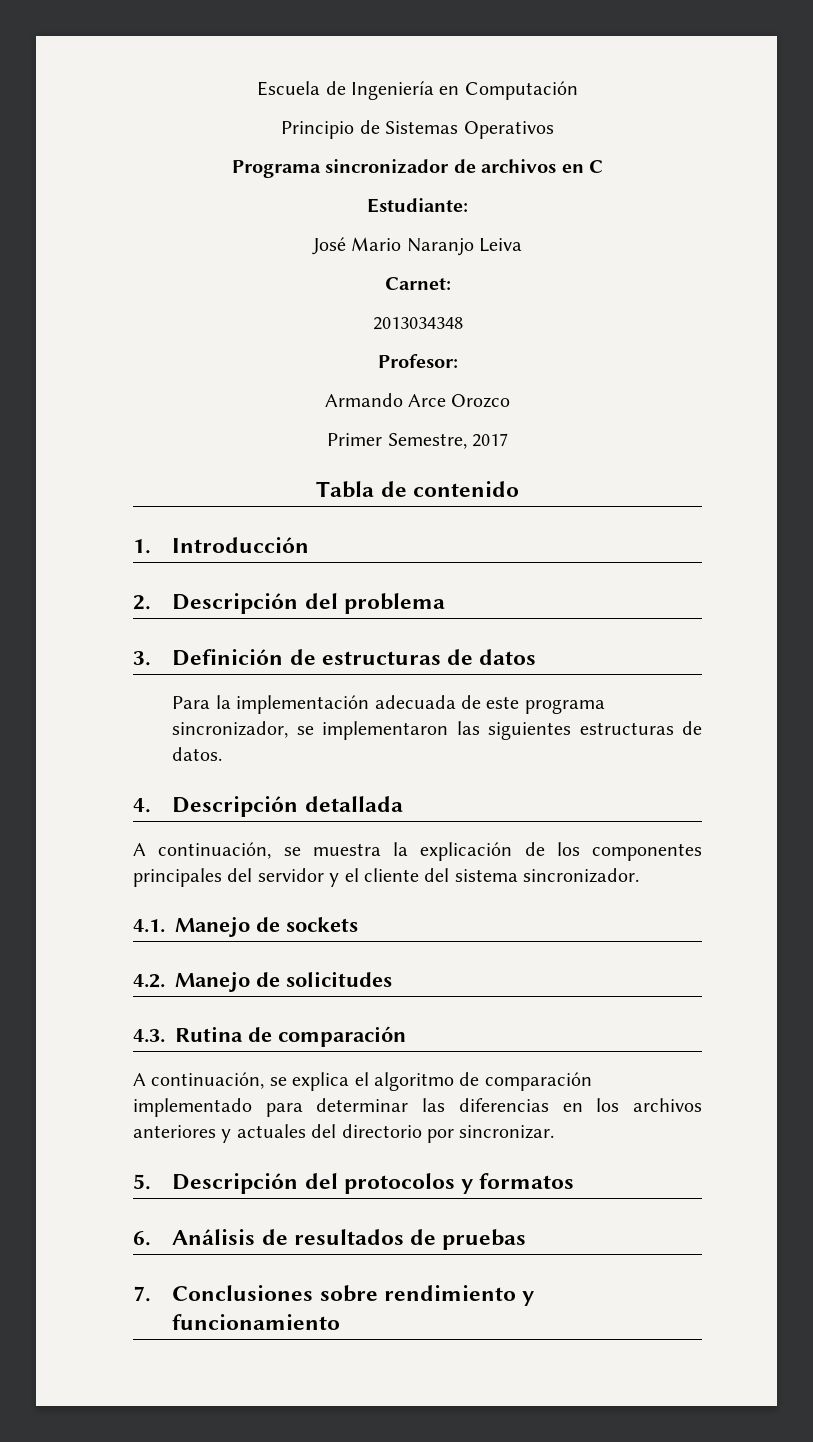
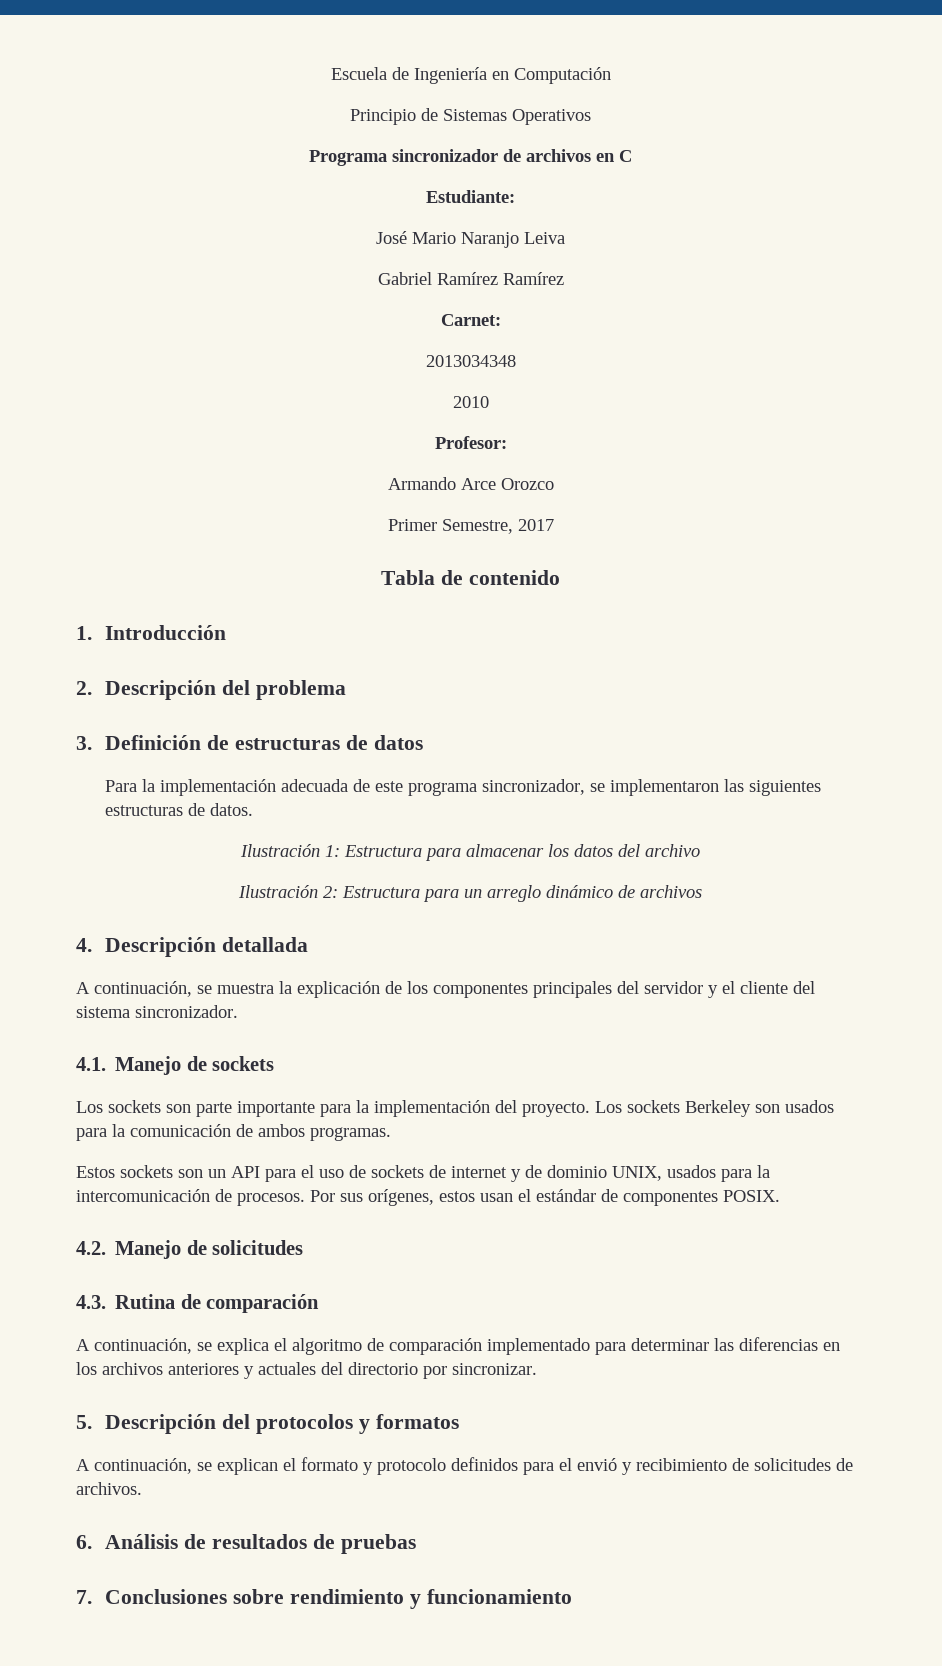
+ Gabriel Ramírez Ramírez
+ 2010
+ Ilustración 1: Estructura para almacenar los datos del archivo
+ Ilustración 2: Estructura para un arreglo dinámico de archivos
+ Los sockets son parte importante para la implementación del proyecto. Los sockets Berkeley son usados para la comunicación de ambos programas.
+ Estos sockets son un API para el uso de sockets de internet y de dominio UNIX, usados para la intercomunicación de procesos. Por sus orígenes, estos usan el estándar de componentes POSIX.
+ A continuación, se explican el formato y protocolo definidos para el envió y recibimiento de solicitudes de archivos.

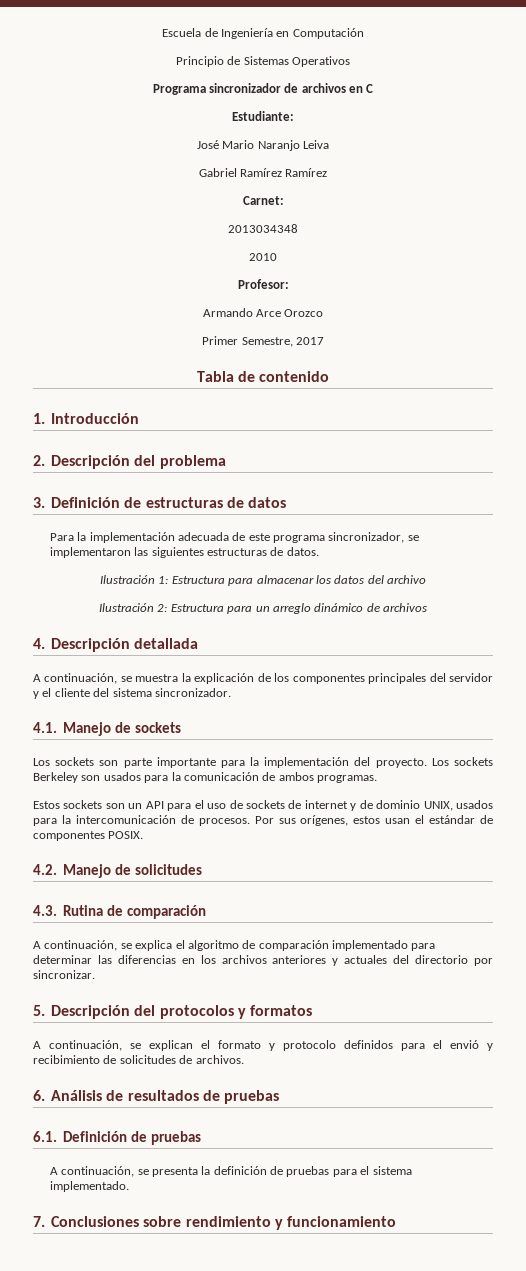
+ 6.1. Definición de pruebas
+ A continuación, se presenta la definición de pruebas para el sistema implementado.

